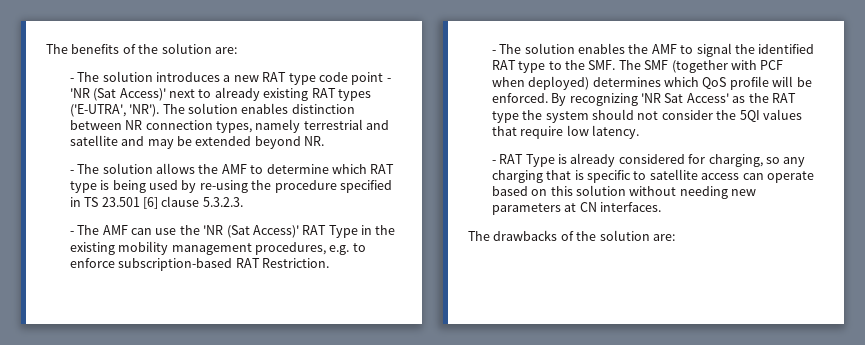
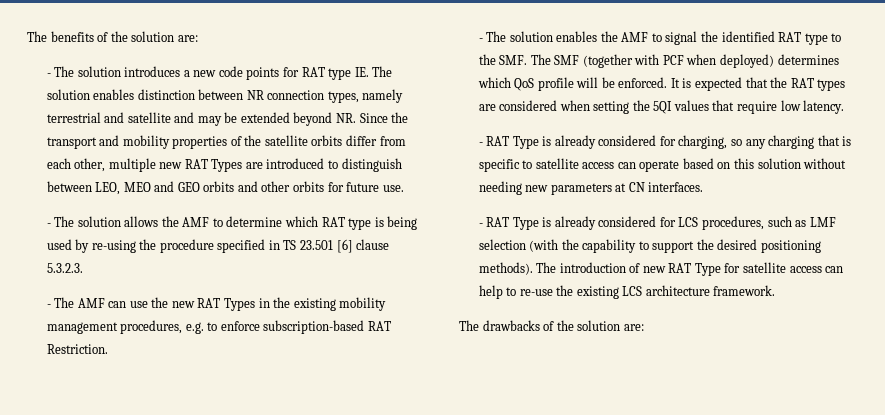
- - The solution introduces a new RAT type code point - 'NR (Sat Access)' next to already existing RAT types ('E-UTRA', 'NR'). The solution enables distinction between NR connection types, namely terrestrial and satellite and may be extended beyond NR.
+ - The solution introduces a new code points for RAT type IE. The solution enables distinction between NR connection types, namely terrestrial and satellite and may be extended beyond NR. Since the transport and mobility properties of the satellite orbits differ from each other, multiple new RAT Types are introduced to distinguish between LEO, MEO and GEO orbits and other orbits for future use.
- - The AMF can use the 'NR (Sat Access)' RAT Type in the existing mobility management procedures, e.g. to enforce subscription-based RAT Restriction.
+ - The AMF can use the new RAT Types in the existing mobility management procedures, e.g. to enforce subscription-based RAT Restriction.
- By recognizing 'NR Sat Access' as the RAT type the system should not consider the 5QI values that require low latency.
+ It is expected that the RAT types are considered when setting the 5QI values that require low latency.
+ - RAT Type is already considered for LCS procedures, such as LMF selection (with the capability to support the desired positioning methods). The introduction of new RAT Type for satellite access can help to re-use the existing LCS architecture framework.

